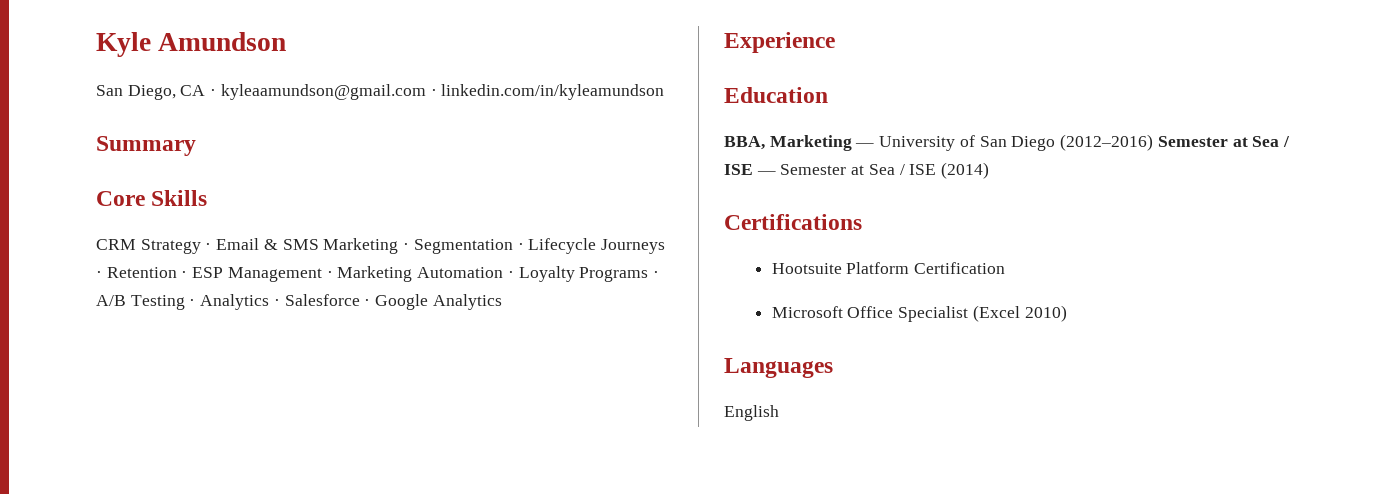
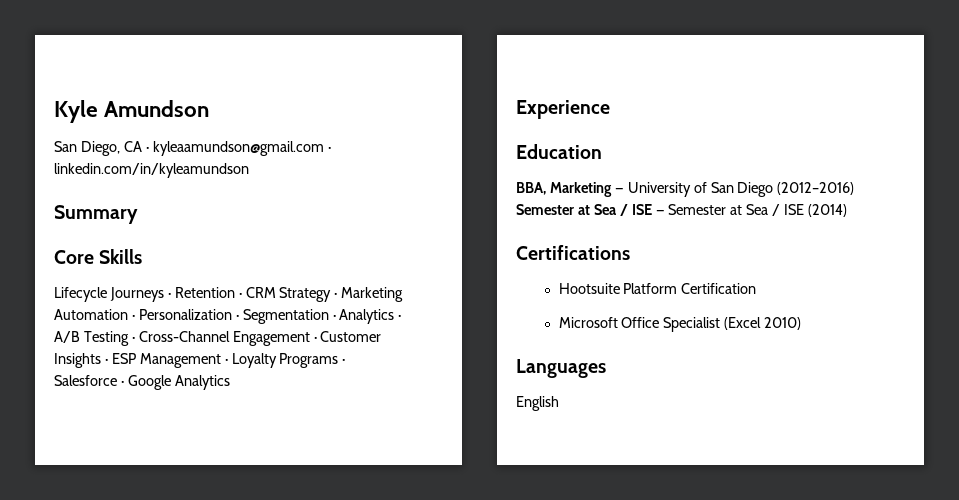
- CRM Strategy · Email & SMS Marketing · Segmentation · Lifecycle Journeys · Retention · ESP Management · Marketing Automation · Loyalty Programs · A/B Testing · Analytics · Salesforce · Google Analytics
+ Lifecycle Journeys · Retention · CRM Strategy · Marketing Automation · Personalization · Segmentation · Analytics · A/B Testing · Cross-Channel Engagement · Customer Insights · ESP Management · Loyalty Programs · Salesforce · Google Analytics

